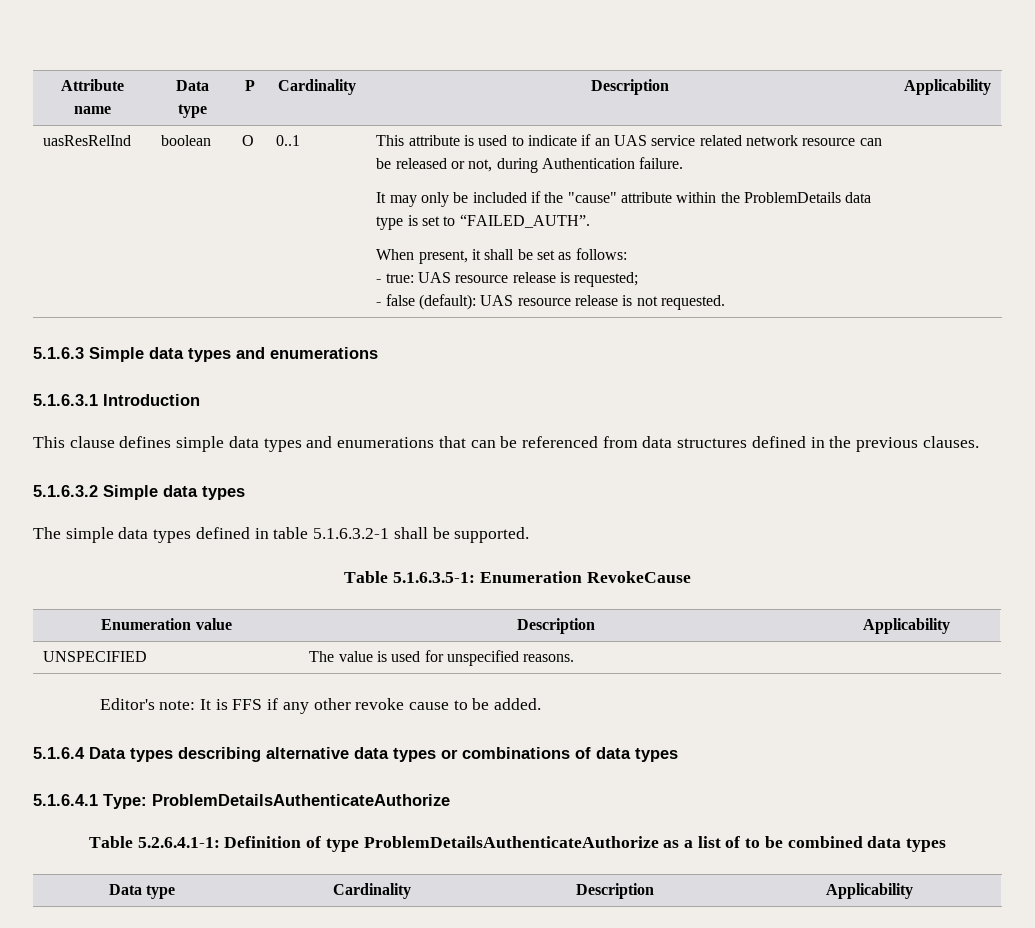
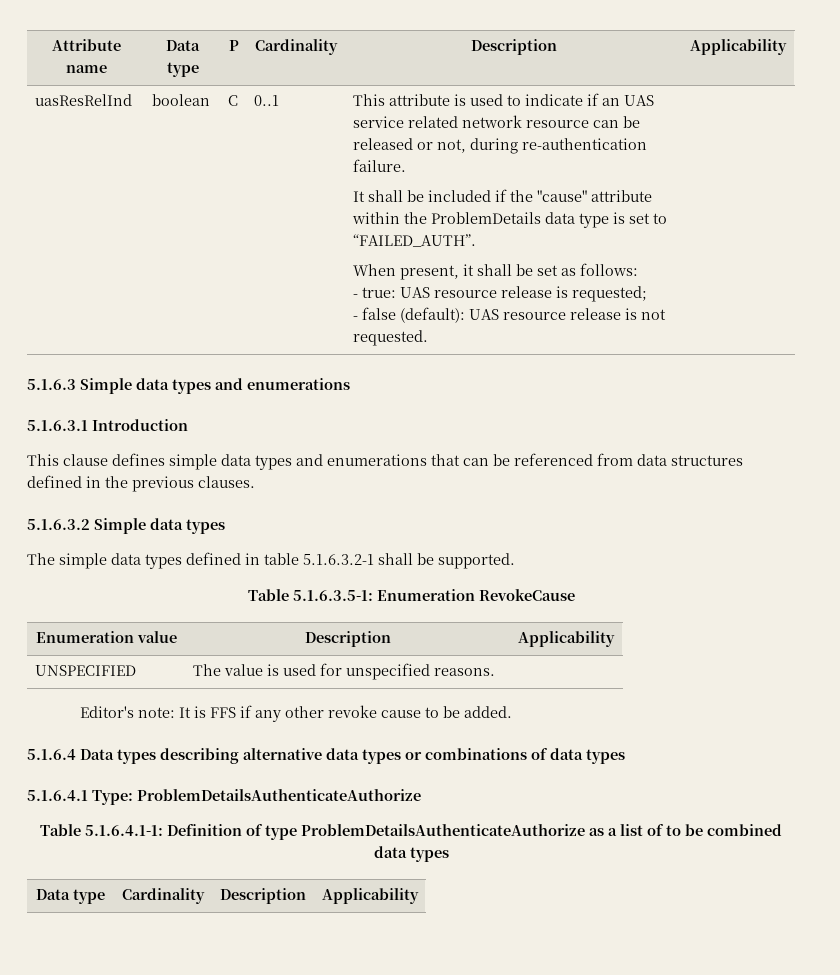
- O
+ C
- This attribute is used to indicate if an UAS service related network resource can be released or not, during Authentication failure.
+ This attribute is used to indicate if an UAS service related network resource can be released or not, during re-authentication failure.
- It may only be included if the "cause" attribute within the ProblemDetails data type is set to “FAILED_AUTH”.
+ It shall be included if the "cause" attribute within the ProblemDetails data type is set to “FAILED_AUTH”.
- Table 5.2.6.4.1-1: Definition of type ProblemDetailsAuthenticateAuthorize as a list of to be combined data types
+ Table 5.1.6.4.1-1: Definition of type ProblemDetailsAuthenticateAuthorize as a list of to be combined data types

